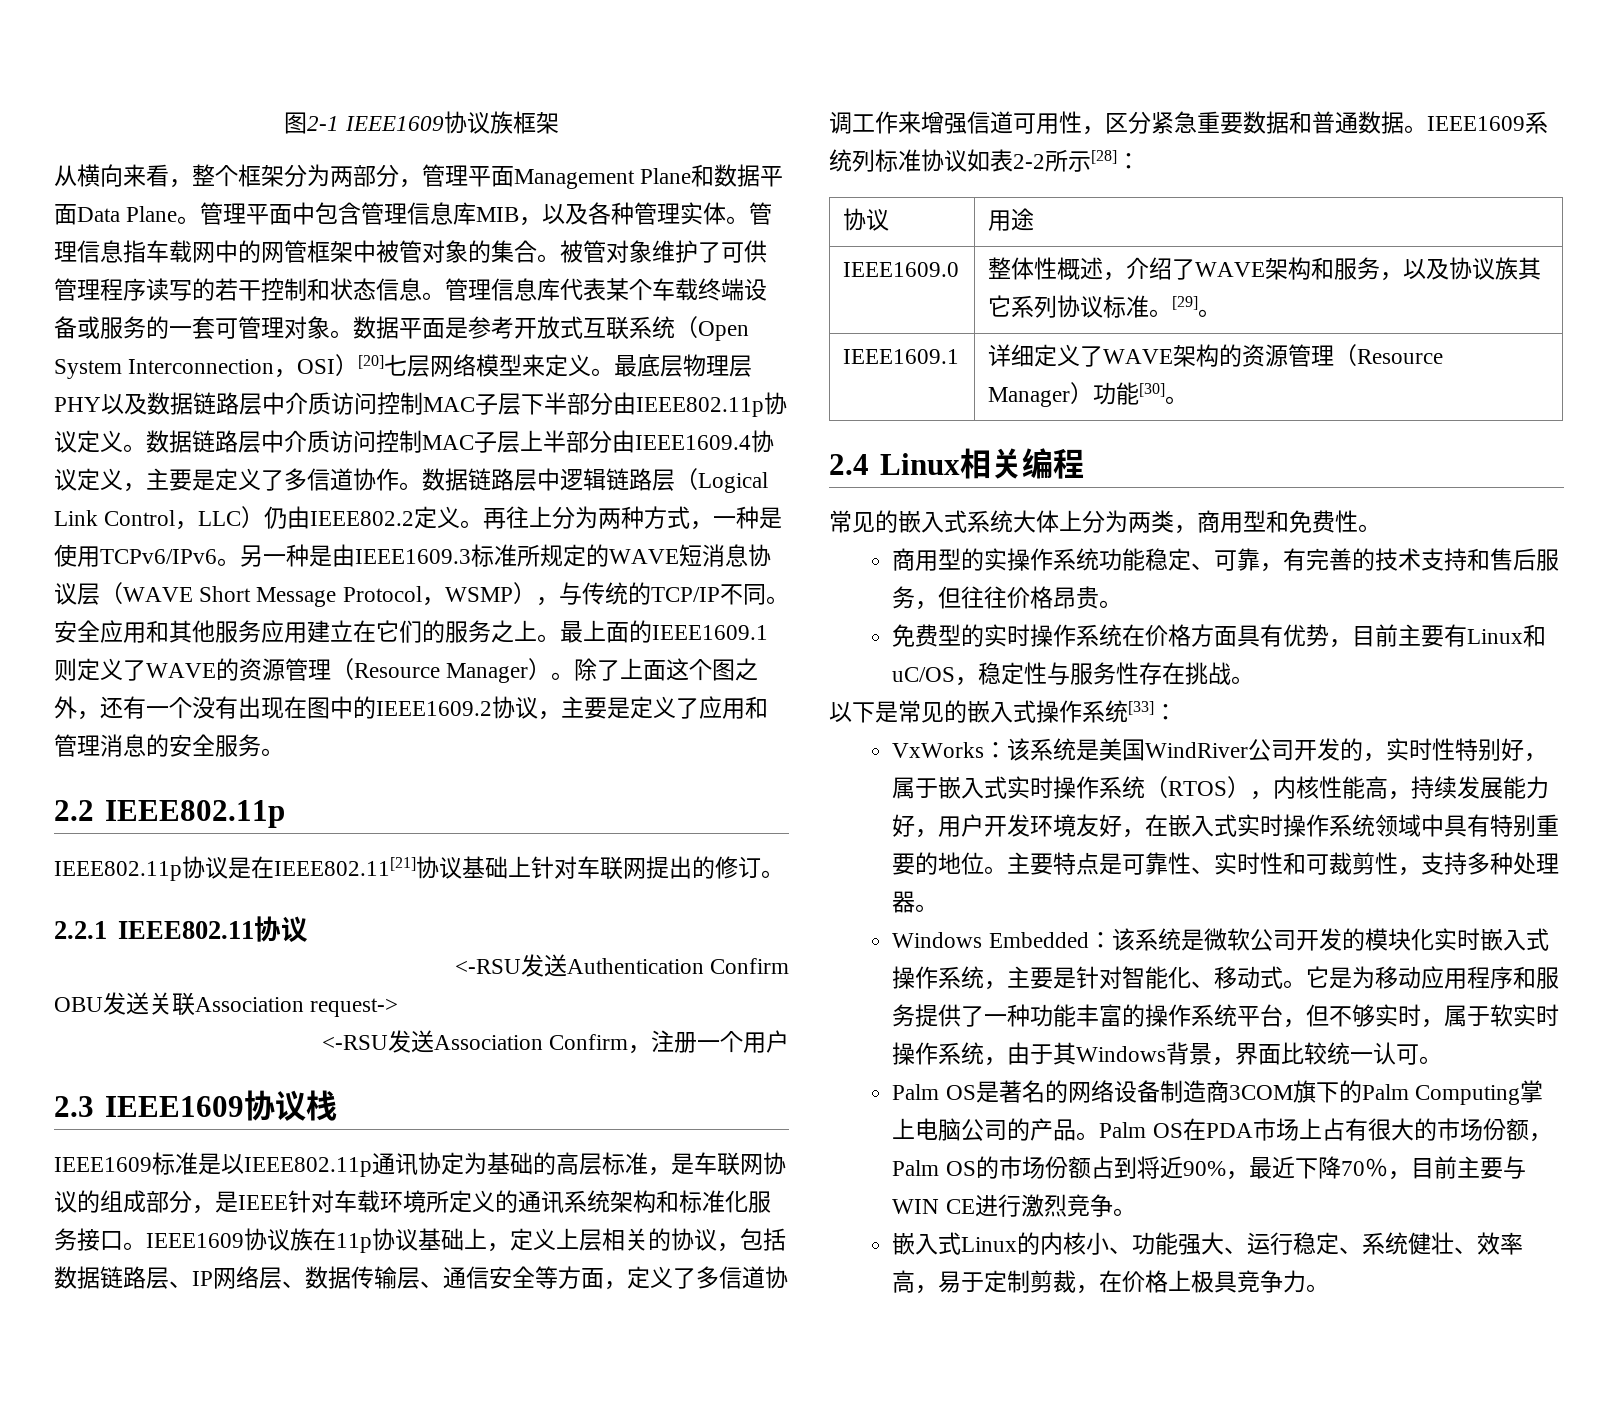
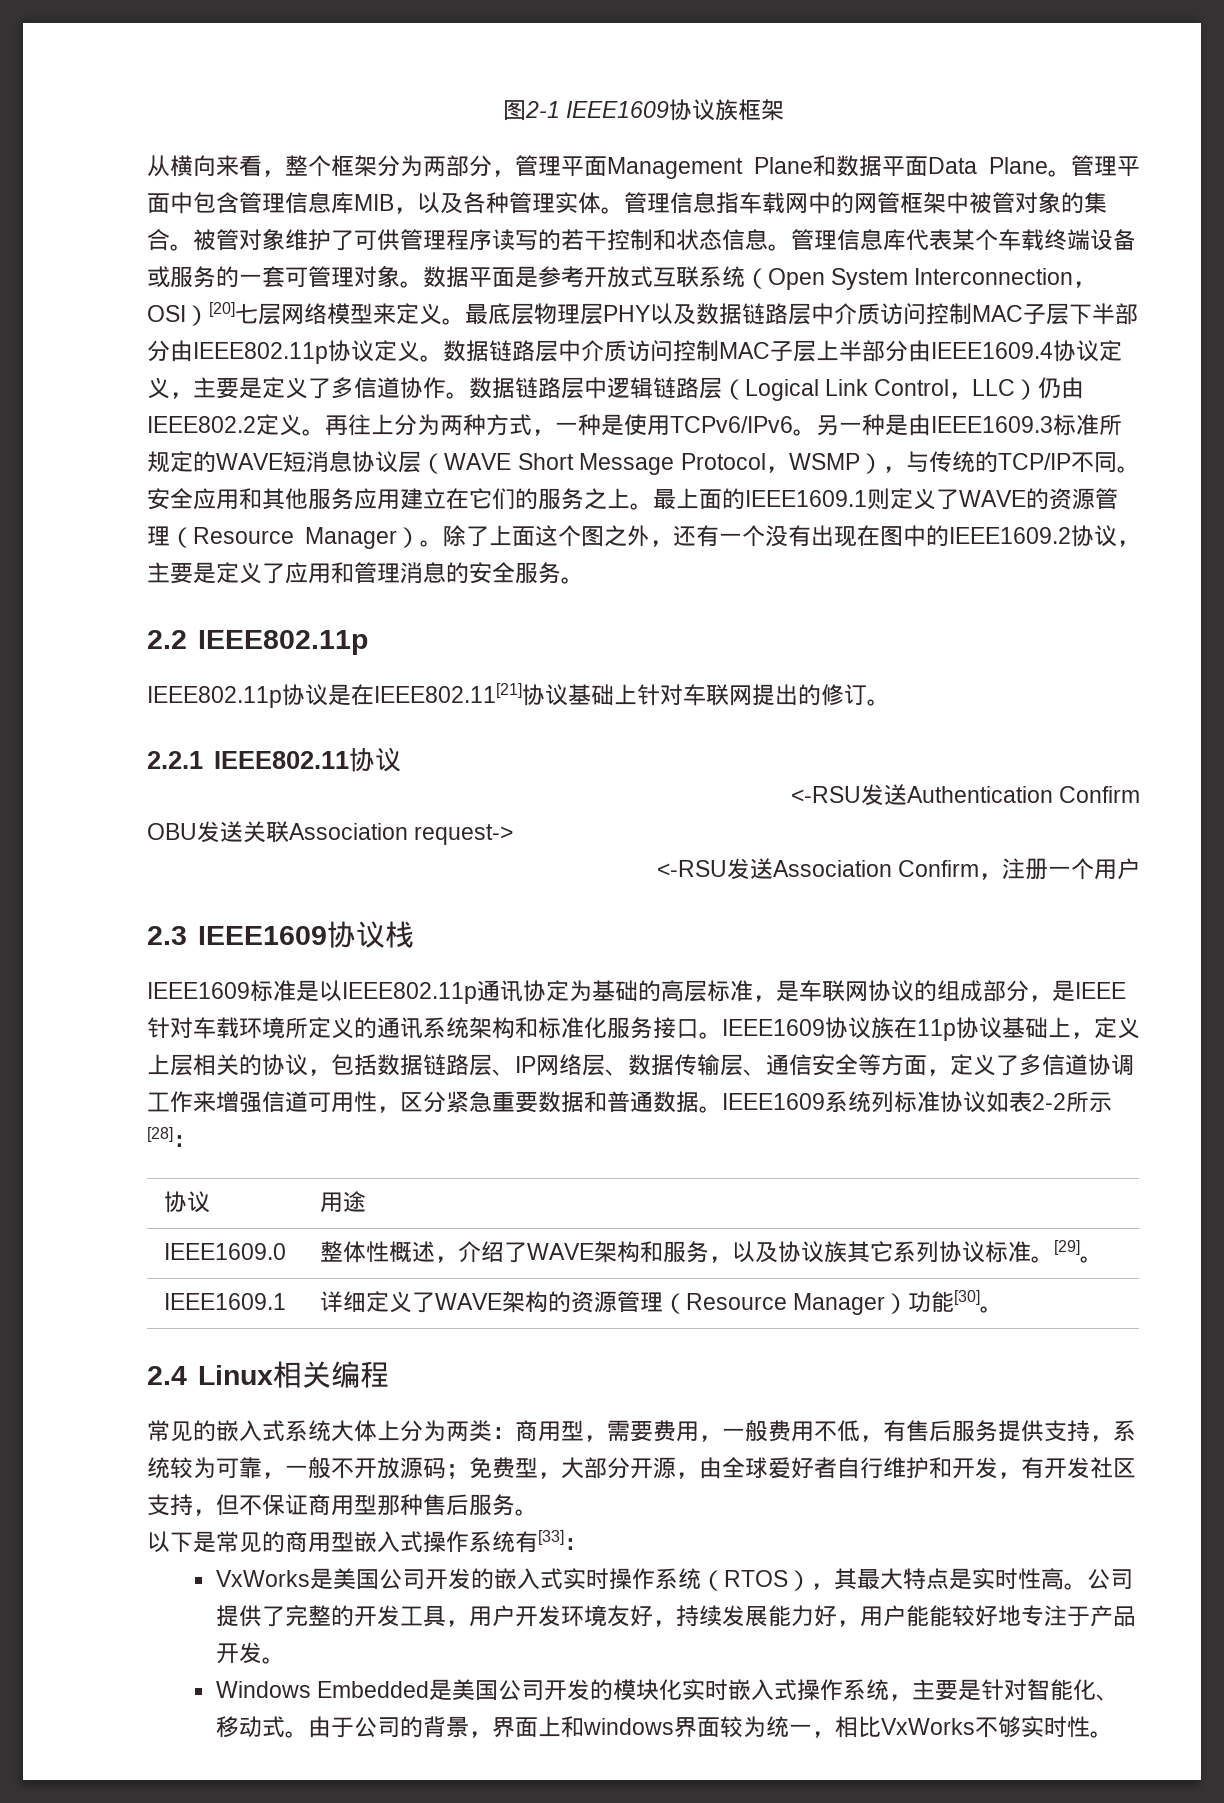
- 常见的嵌入式系统大体上分为两类，商用型和免费性。
- 商用型的实操作系统功能稳定、可靠，有完善的技术支持和售后服务，但往往价格昂贵。
- 免费型的实时操作系统在价格方面具有优势，目前主要有Linux和uC/OS，稳定性与服务性存在挑战。
+ 常见的嵌入式系统大体上分为两类：商用型，需要费用，一般费用不低，有售后服务提供支持，系统较为可靠，一般不开放源码；免费型，大部分开源，由全球爱好者自行维护和开发，有开发社区支持，但不保证商用型那种售后服务。
- 以下是常见的嵌入式操作系统[33]：
+ 以下是常见的商用型嵌入式操作系统有[33]：
- VxWorks：该系统是美国WindRiver公司开发的，实时性特别好，属于嵌入式实时操作系统（RTOS），内核性能高，持续发展能力好，用户开发环境友好，在嵌入式实时操作系统领域中具有特别重要的地位。主要特点是可靠性、实时性和可裁剪性，支持多种处理器。
+ VxWorks是美国公司开发的嵌入式实时操作系统（RTOS），其最大特点是实时性高。公司提供了完整的开发工具，用户开发环境友好，持续发展能力好，用户能能较好地专注于产品开发。
- Windows Embedded：该系统是微软公司开发的模块化实时嵌入式操作系统，主要是针对智能化、移动式。
+ Windows Embedded是美国公司开发的模块化实时嵌入式操作系统，主要是针对智能化、移动式。
- 它是为移动应用程序和服务提供了一种功能丰富的操作系统平台，但不够实时，属于软实时操作系统，由于其Windows背景，界面比较统一认可。
- Palm OS是著名的网络设备制造商3COM旗下的Palm Computing掌上电脑公司的产品。Palm OS在PDA市场上占有很大的市场份额，Palm OS的市场份额占到将近90%，最近下降70％，目前主要与WIN CE进行激烈竞争。
- 嵌入式Linux的内核小、功能强大、运行稳定、系统健壮、效率高，易于定制剪裁，在价格上极具竞争力。
+ 由于公司的背景，界面上和windows界面较为统一，相比VxWorks不够实时性。

